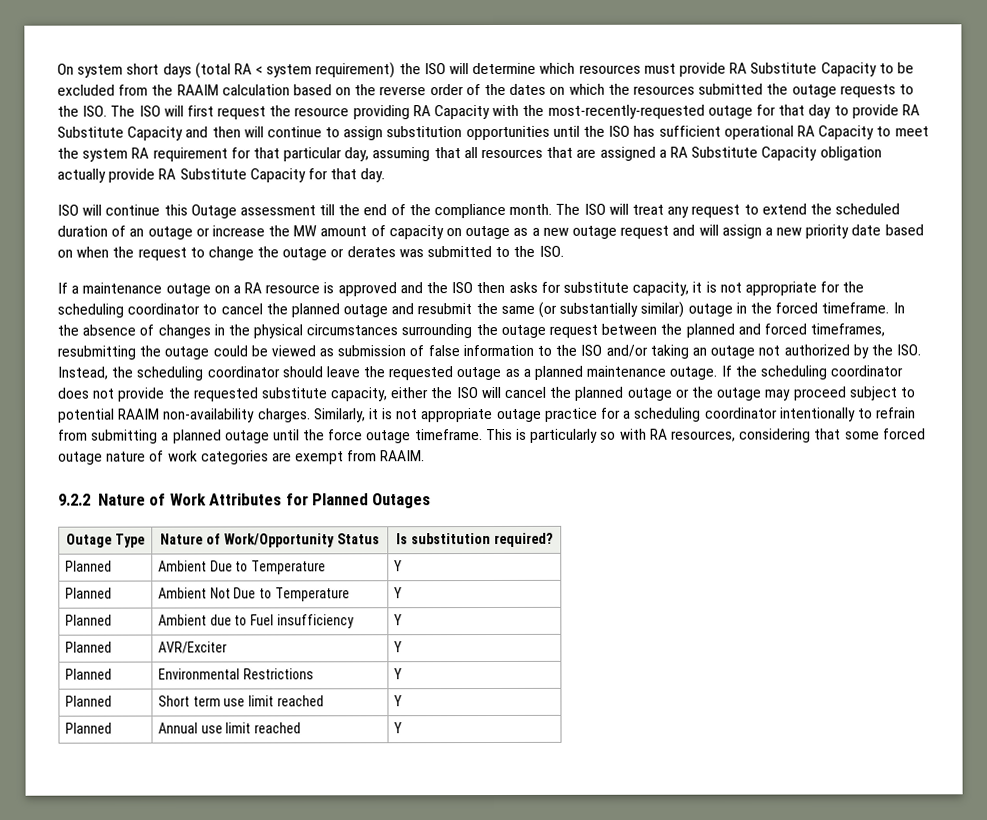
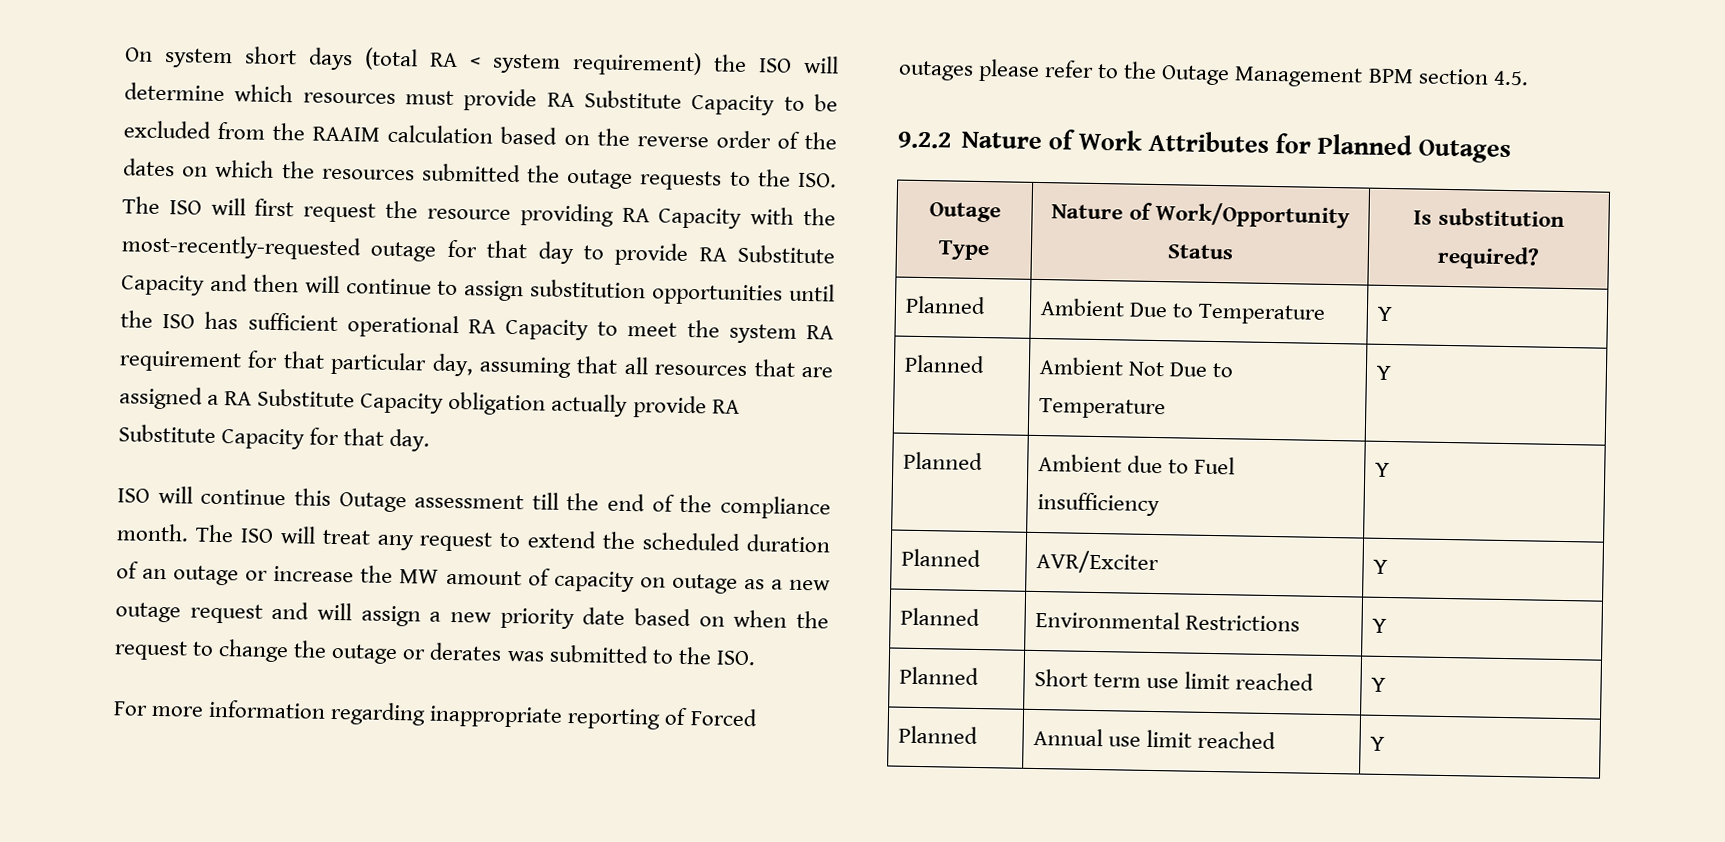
- If a maintenance outage on a RA resource is approved and the ISO then asks for substitute capacity, it is not appropriate for the scheduling coordinator to cancel the planned outage and resubmit the same (or substantially similar) outage in the forced timeframe. In the absence of changes in the physical circumstances surrounding the outage request between the planned and forced timeframes, resubmitting the outage could be viewed as submission of false information to the ISO and/or taking an outage not authorized by the ISO. Instead, the scheduling coordinator should leave the requested outage as a planned maintenance outage. If the scheduling coordinator does not provide the requested substitute capacity, either the ISO will cancel the planned outage or the outage may proceed subject to potential RAAIM non-availability charges. Similarly, it is not appropriate outage practice for a scheduling coordinator intentionally to refrain from submitting a planned outage until the force outage timeframe. This is particularly so with RA resources, considering that some forced outage nature of work categories are exempt from RAAIM.
+ For more information regarding inappropriate reporting of Forced outages please refer to the Outage Management BPM section 4.5.

